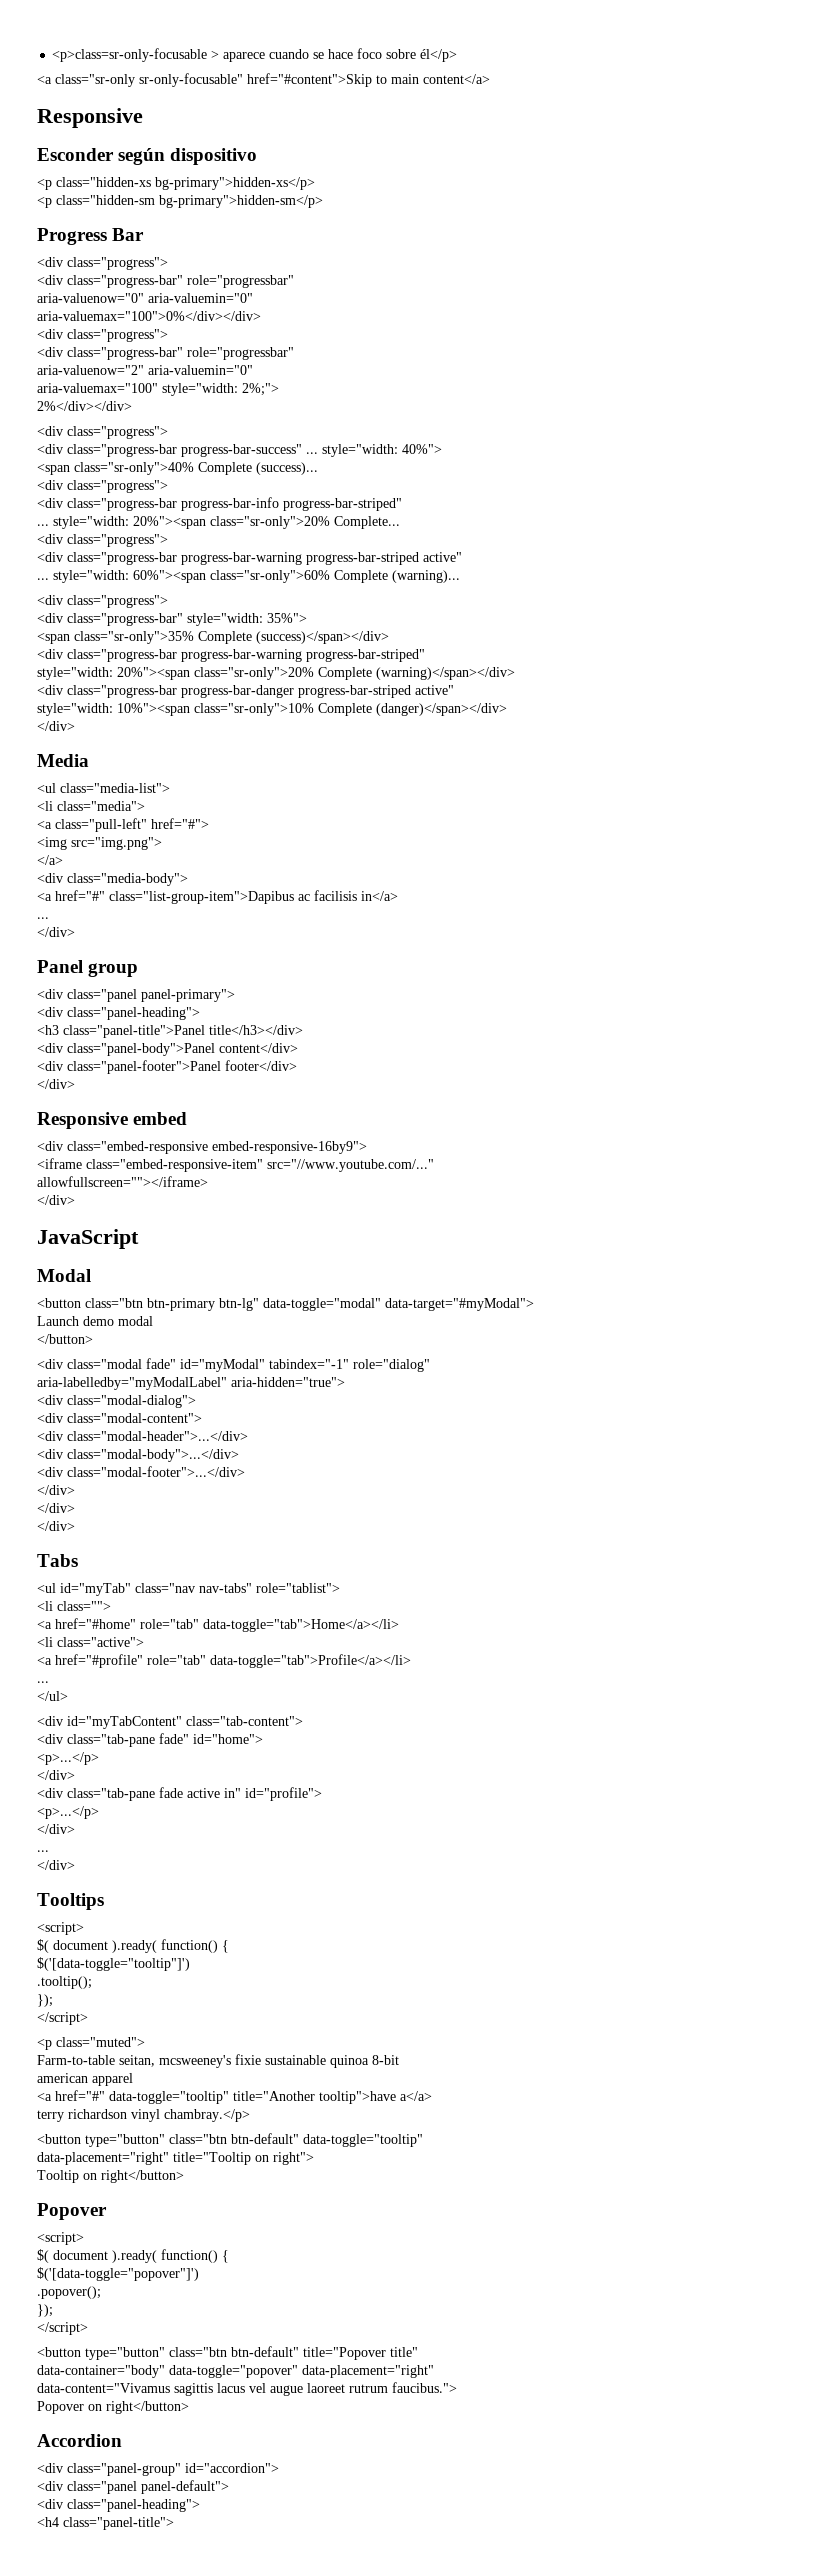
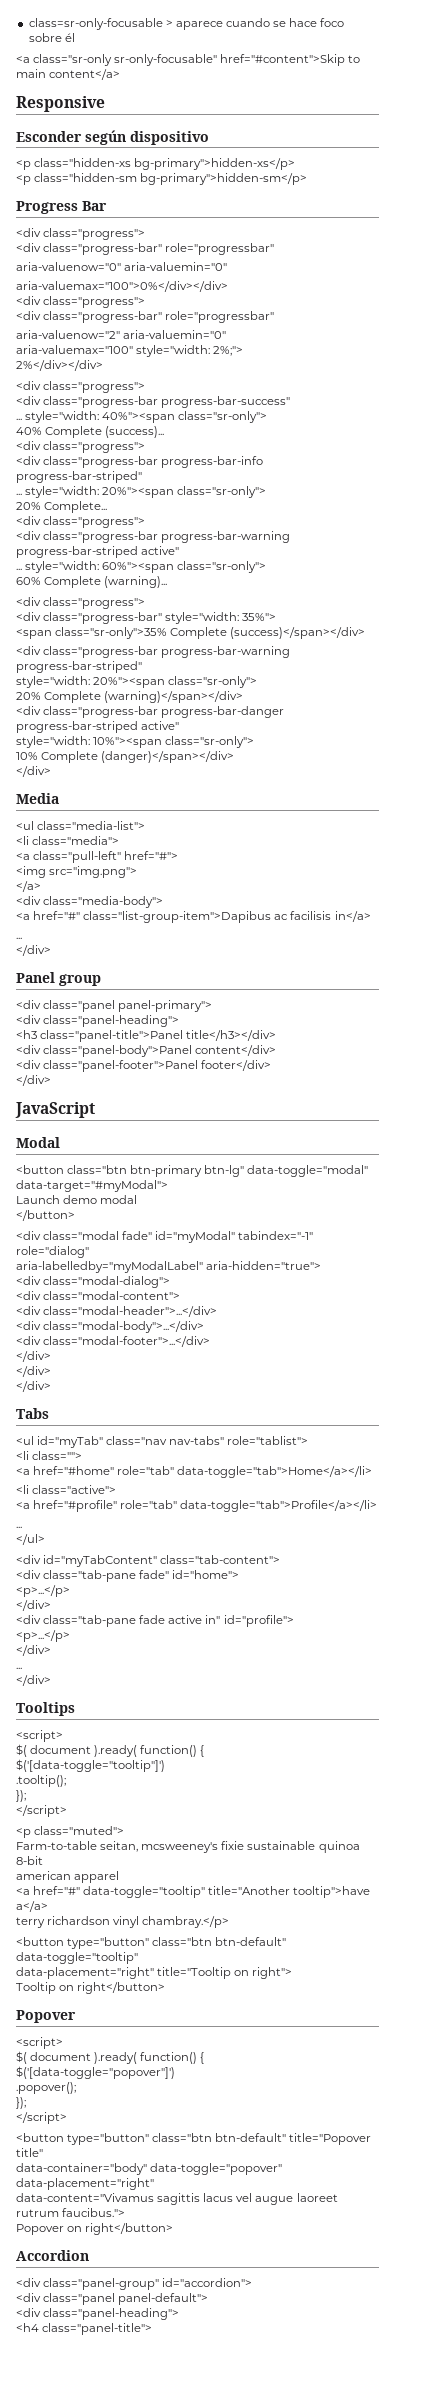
- <p>class=sr-only-focusable > aparece cuando se hace foco sobre él</p>
+ class=sr-only-focusable > aparece cuando se hace foco sobre él
- <div class="progress-bar progress-bar-success" ... style="width: 40%">
- <span class="sr-only">40% Complete (success)...
+ <div class="progress-bar progress-bar-success"
+ ... style="width: 40%"><span class="sr-only">
+ 40% Complete (success)...
- ... style="width: 20%"><span class="sr-only">20% Complete...
+ ... style="width: 20%"><span class="sr-only">
+ 20% Complete...
- ... style="width: 60%"><span class="sr-only">60% Complete (warning)...
+ ... style="width: 60%"><span class="sr-only">
+ 60% Complete (warning)...
  <div class="progress-bar progress-bar-warning progress-bar-striped"
- style="width: 20%"><span class="sr-only">20% Complete (warning)</span></div>
+ style="width: 20%"><span class="sr-only">
+ 20% Complete (warning)</span></div>
- style="width: 10%"><span class="sr-only">10% Complete (danger)</span></div>
+ style="width: 10%"><span class="sr-only">
+ 10% Complete (danger)</span></div>
- Responsive embed
- <div class="embed-responsive embed-responsive-16by9">
- <iframe class="embed-responsive-item" src="//www.youtube.com/..."
- allowfullscreen=""></iframe>
- </div>

